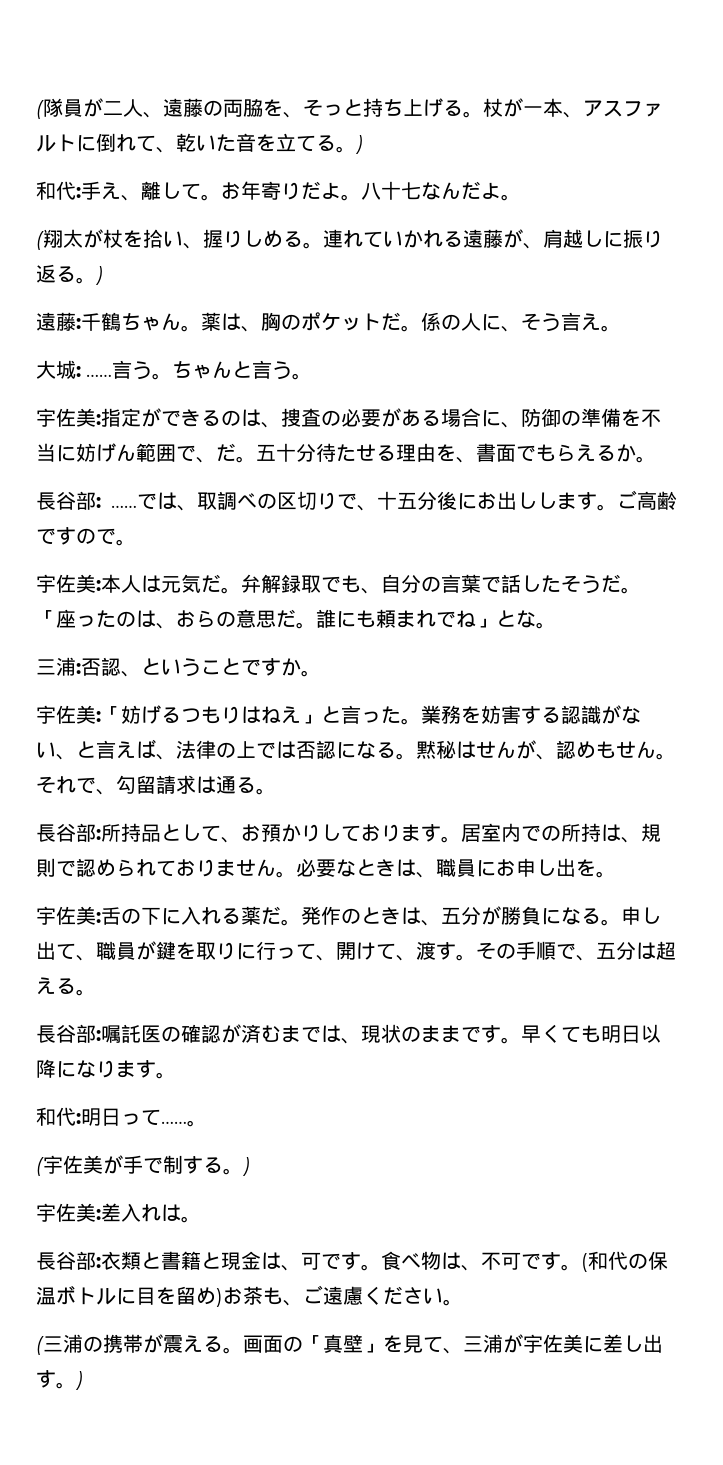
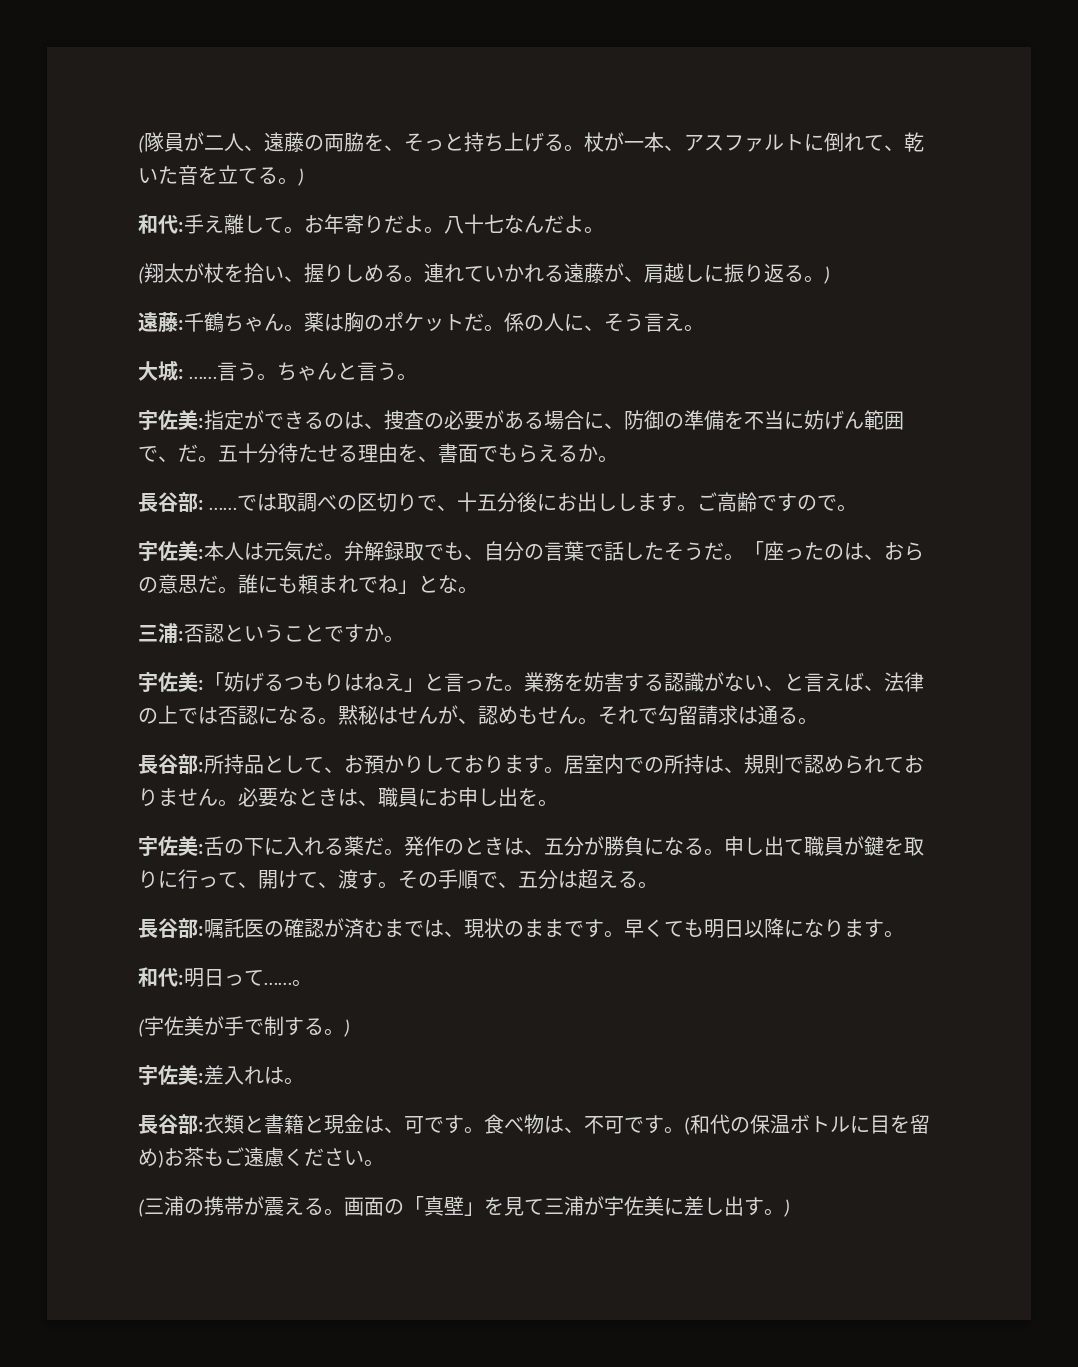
- 和代:手え、離して。
+ 和代:手え離して。
- 薬は、胸のポケットだ。
+ 薬は胸のポケットだ。
- では、取調べの区切りで、十五分後にお出しします。
+ では取調べの区切りで、十五分後にお出しします。
- 三浦:否認、ということですか。
+ 三浦:否認ということですか。
- それで、勾留請求は通る。
+ それで勾留請求は通る。
- 申し出て、職員が鍵を取りに行って、開けて、渡す。
+ 申し出て職員が鍵を取りに行って、開けて、渡す。
- (和代の保温ボトルに目を留め)お茶も、ご遠慮ください。
+ (和代の保温ボトルに目を留め)お茶もご遠慮ください。
- 画面の「真壁」を見て、三浦が宇佐美に差し出す。)
+ 画面の「真壁」を見て三浦が宇佐美に差し出す。)

